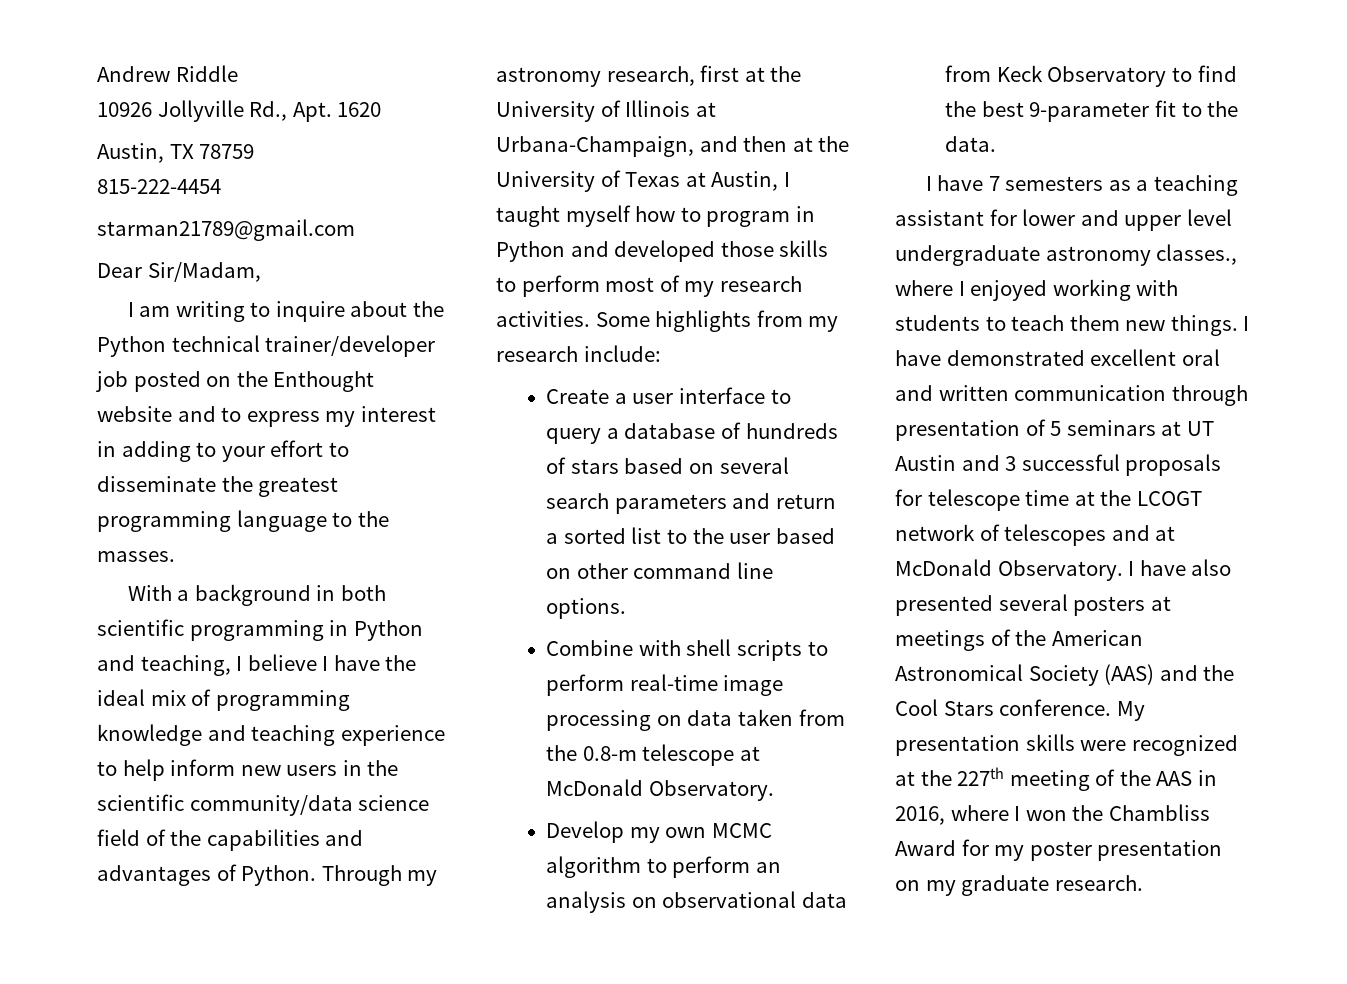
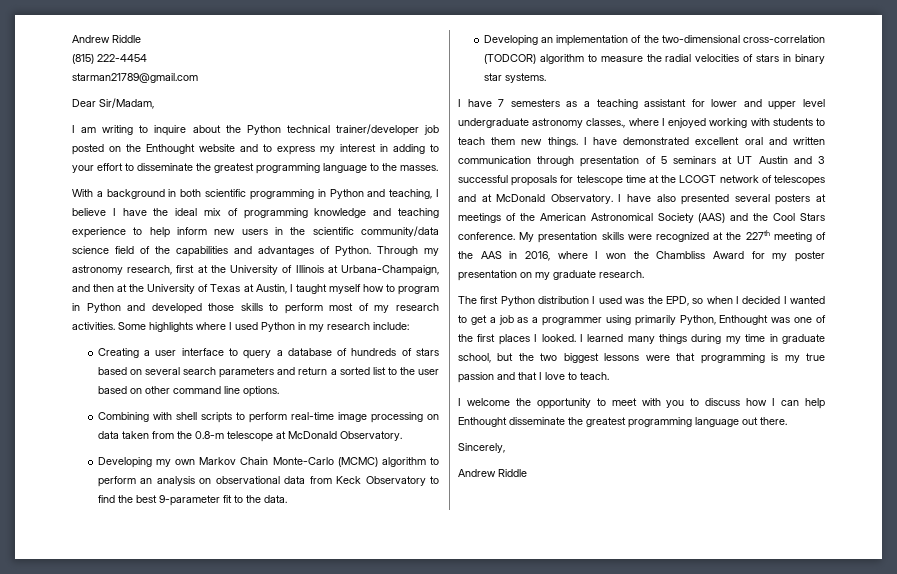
- 10926 Jollyville Rd., Apt. 1620
- Austin, TX 78759
- 815-222-4454
+ (815) 222-4454
- Some highlights from my research include:
+ Some highlights where I used Python in my research include:
- Create a user interface to query a database of hundreds of stars based on several search parameters and return a sorted list to the user based on other command line options.
+ Creating a user interface to query a database of hundreds of stars based on several search parameters and return a sorted list to the user based on other command line options.
- Combine with shell scripts to perform real-time image processing on data taken from the 0.8-m telescope at McDonald Observatory.
+ Combining with shell scripts to perform real-time image processing on data taken from the 0.8-m telescope at McDonald Observatory.
- Develop my own MCMC algorithm to perform an analysis on observational data from Keck Observatory to find the best 9-parameter fit to the data.
+ Developing my own Markov Chain Monte-Carlo (MCMC) algorithm to perform an analysis on observational data from Keck Observatory to find the best 9-parameter fit to the data.
+ Developing an implementation of the two-dimensional cross-correlation (TODCOR) algorithm to measure the radial velocities of stars in binary star systems.
+ The first Python distribution I used was the EPD, so when I decided I wanted to get a job as a programmer using primarily Python, Enthought was one of the first places I looked. I learned many things during my time in graduate school, but the two biggest lessons were that programming is my true passion and that I love to teach.
+ I welcome the opportunity to meet with you to discuss how I can help Enthought disseminate the greatest programming language out there.
+ Sincerely,
+ Andrew Riddle

